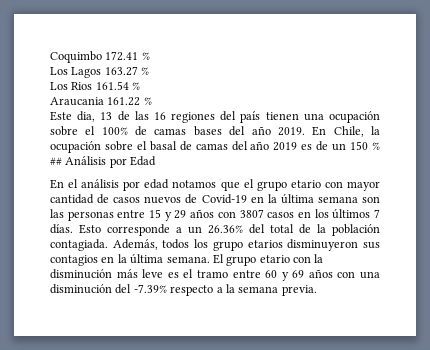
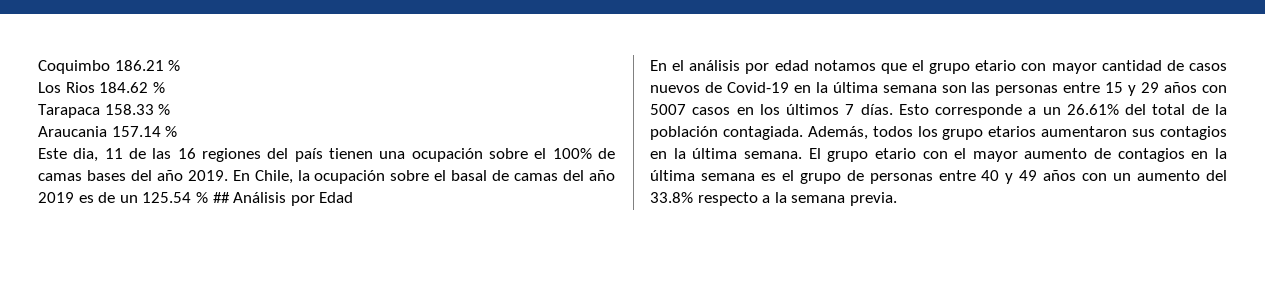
- Coquimbo 172.41 %
- Los Lagos 163.27 %
+ Coquimbo 186.21 %
- Los Rios 161.54 %
+ Los Rios 184.62 %
+ Tarapaca 158.33 %
- Araucania 161.22 %
+ Araucania 157.14 %
- Este dia, 13 de las 16 regiones del país tienen una ocupación sobre el 100% de camas bases del año 2019.
+ Este dia, 11 de las 16 regiones del país tienen una ocupación sobre el 100% de camas bases del año 2019.
- En Chile, la ocupación sobre el basal de camas del año 2019 es de un 150 % ## Análisis por Edad
+ En Chile, la ocupación sobre el basal de camas del año 2019 es de un 125.54 % ## Análisis por Edad
- En el análisis por edad notamos que el grupo etario con mayor cantidad de casos nuevos de Covid-19 en la última semana son las personas entre 15 y 29 años con 3807 casos en los últimos 7 días.
+ En el análisis por edad notamos que el grupo etario con mayor cantidad de casos nuevos de Covid-19 en la última semana son las personas entre 15 y 29 años con 5007 casos en los últimos 7 días.
- Esto corresponde a un 26.36% del total de la población contagiada.
+ Esto corresponde a un 26.61% del total de la población contagiada.
- Además, todos los grupo etarios disminuyeron sus contagios en la última semana.
+ Además, todos los grupo etarios aumentaron sus contagios en la última semana.
- El grupo etario con la disminución más leve es el tramo entre 60 y 69 años con una disminución del -7.39% respecto a la semana previa.
+ El grupo etario con el mayor aumento de contagios en la última semana es el grupo de personas entre 40 y 49 años con un aumento del 33.8% respecto a la semana previa.

